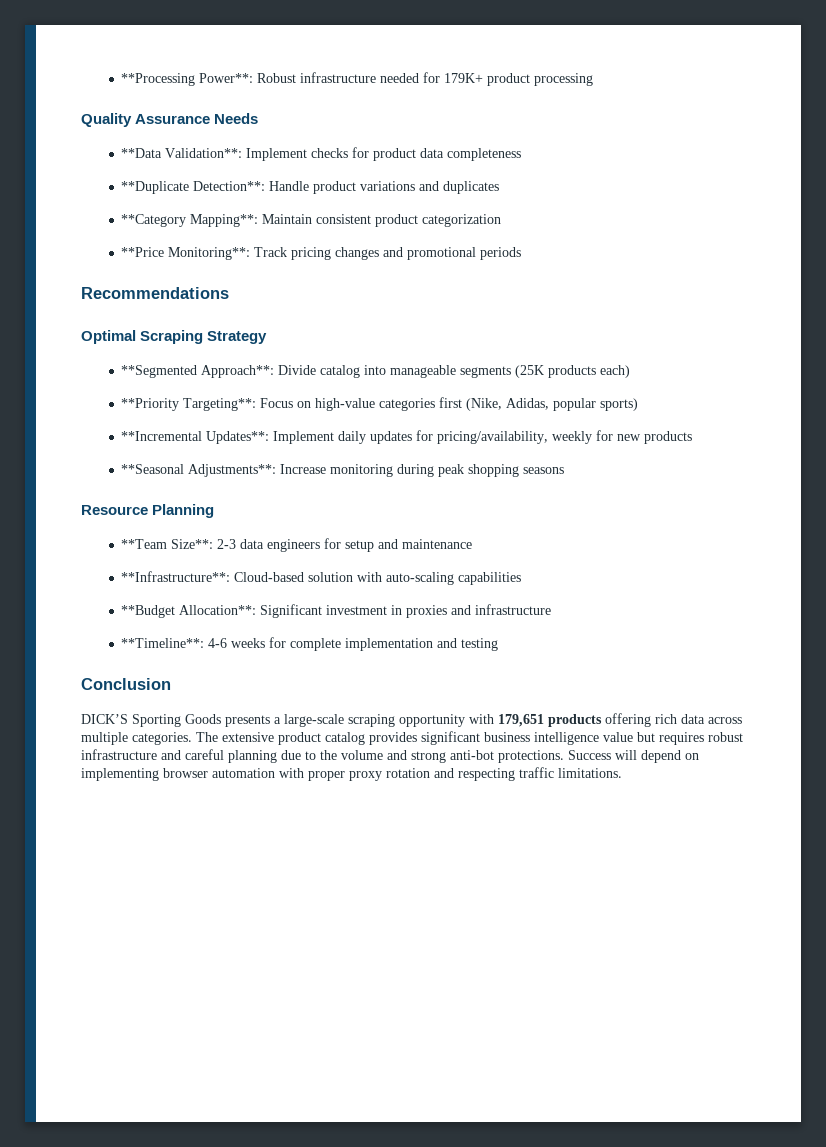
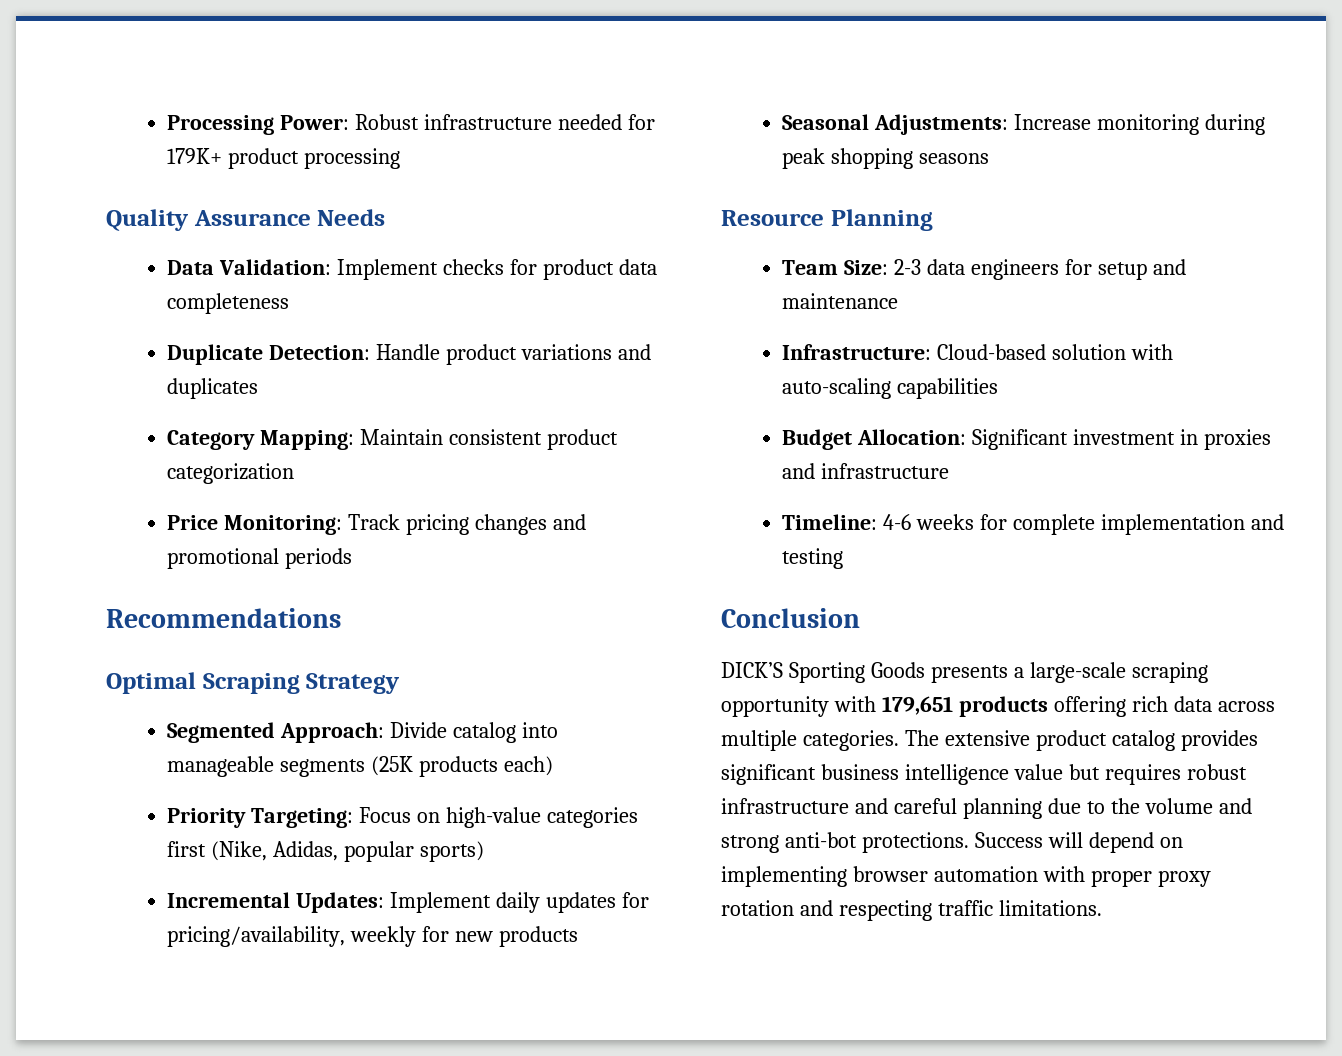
- **Processing Power**: Robust infrastructure needed for 179K+ product processing
+ Processing Power: Robust infrastructure needed for 179K+ product processing
- **Data Validation**: Implement checks for product data completeness
+ Data Validation: Implement checks for product data completeness
- **Duplicate Detection**: Handle product variations and duplicates
+ Duplicate Detection: Handle product variations and duplicates
- **Category Mapping**: Maintain consistent product categorization
+ Category Mapping: Maintain consistent product categorization
- **Price Monitoring**: Track pricing changes and promotional periods
+ Price Monitoring: Track pricing changes and promotional periods
- **Segmented Approach**: Divide catalog into manageable segments (25K products each)
+ Segmented Approach: Divide catalog into manageable segments (25K products each)
- **Priority Targeting**: Focus on high-value categories first (Nike, Adidas, popular sports)
+ Priority Targeting: Focus on high-value categories first (Nike, Adidas, popular sports)
- **Incremental Updates**: Implement daily updates for pricing/availability, weekly for new products
+ Incremental Updates: Implement daily updates for pricing/availability, weekly for new products
- **Seasonal Adjustments**: Increase monitoring during peak shopping seasons
+ Seasonal Adjustments: Increase monitoring during peak shopping seasons
- **Team Size**: 2-3 data engineers for setup and maintenance
+ Team Size: 2-3 data engineers for setup and maintenance
- **Infrastructure**: Cloud-based solution with auto-scaling capabilities
+ Infrastructure: Cloud-based solution with auto-scaling capabilities
- **Budget Allocation**: Significant investment in proxies and infrastructure
+ Budget Allocation: Significant investment in proxies and infrastructure
- **Timeline**: 4-6 weeks for complete implementation and testing
+ Timeline: 4-6 weeks for complete implementation and testing

